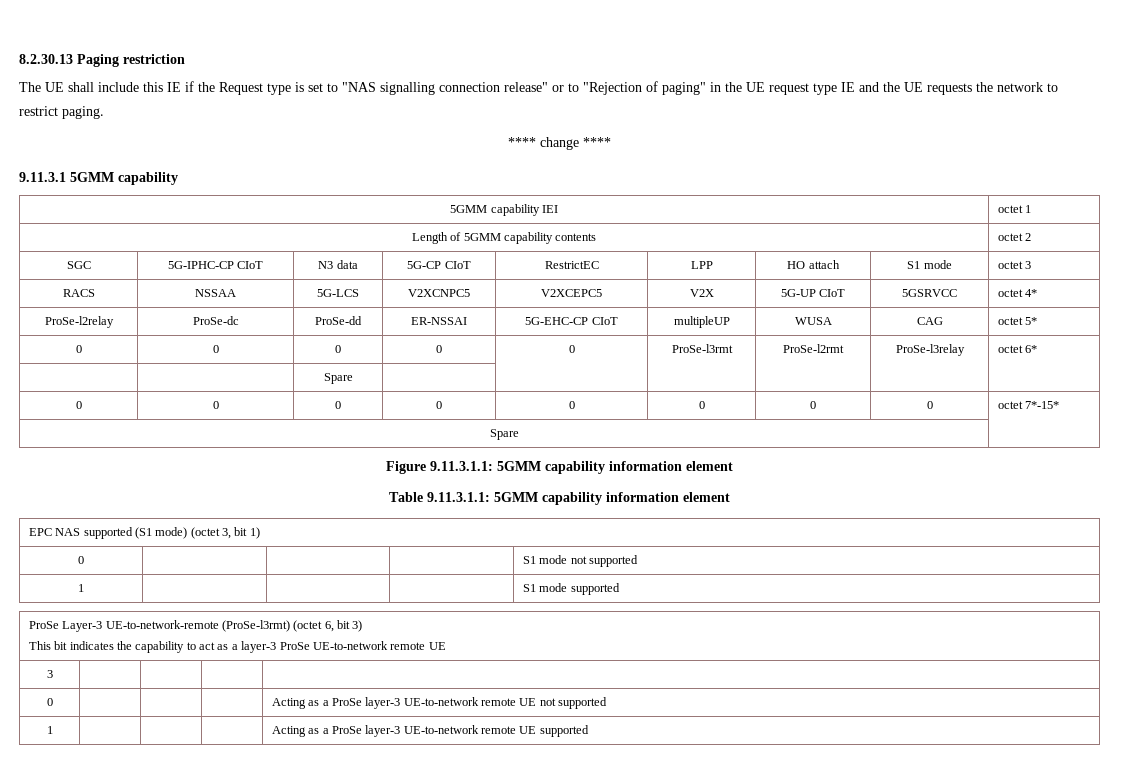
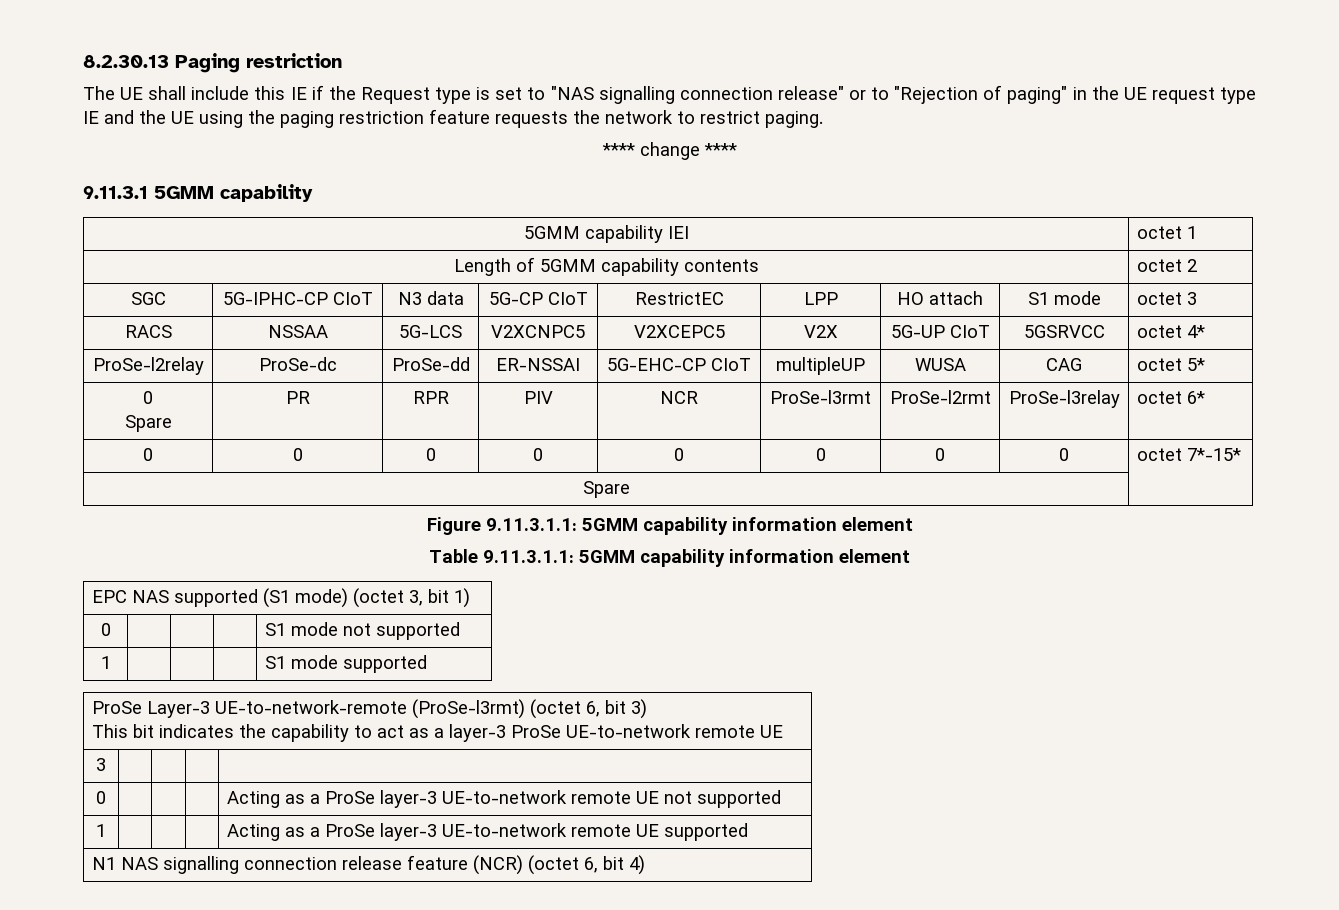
- The UE shall include this IE if the Request type is set to "NAS signalling connection release" or to "Rejection of paging" in the UE request type IE and the UE requests the network to restrict paging.
+ The UE shall include this IE if the Request type is set to "NAS signalling connection release" or to "Rejection of paging" in the UE request type IE and the UE using the paging restriction feature requests the network to restrict paging.
  ProSe-l2relay | ProSe-dc | ProSe-dd | ER-NSSAI | 5G-EHC-CP CIoT | multipleUP | WUSA | CAG | octet 5*
- 0 | 0 | 0 | 0 | 0 | ProSe-l3rmt | ProSe-l2rmt | ProSe-l3relay | octet 6*
+ 0
+ Spare | PR | RPR | PIV | NCR | ProSe-l3rmt | ProSe-l2rmt | ProSe-l3relay | octet 6*
- | | Spare | | | | | |
+ N1 NAS signalling connection release feature (NCR) (octet 6, bit 4)

